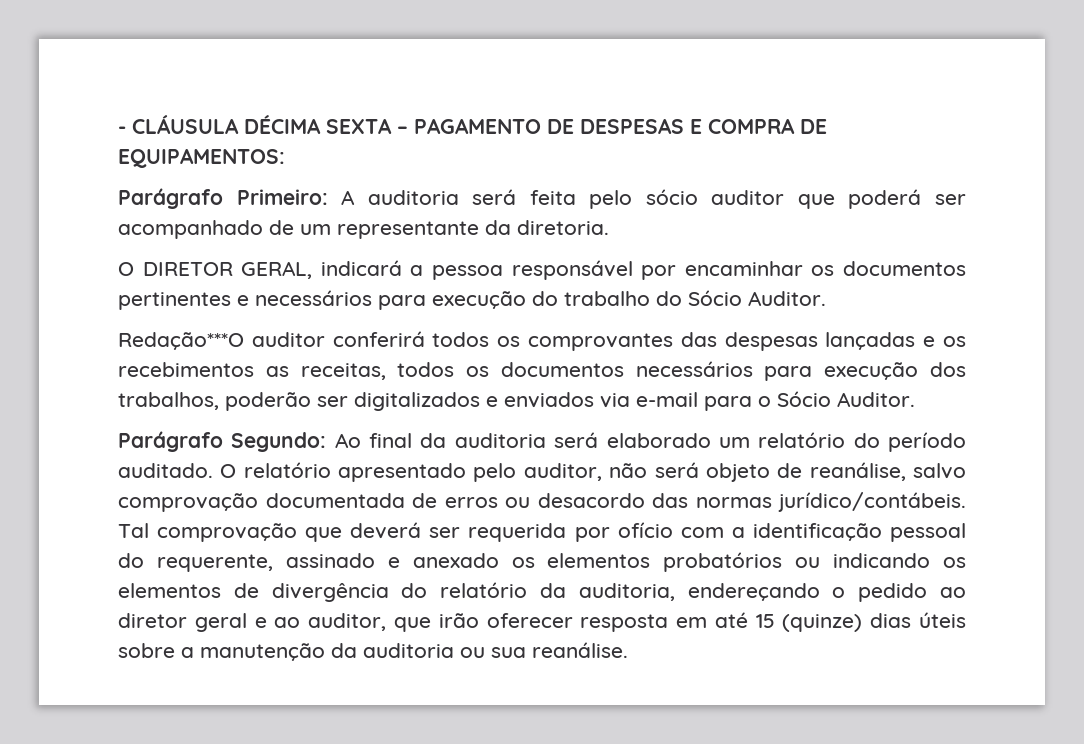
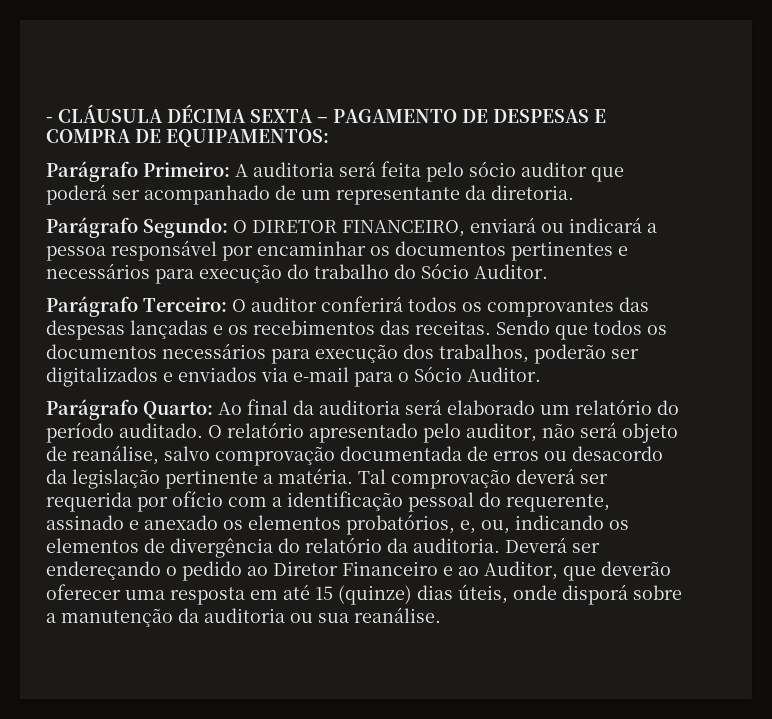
- O DIRETOR GERAL, indicará a pessoa responsável por encaminhar os documentos pertinentes e necessários para execução do trabalho do Sócio Auditor.
+ Parágrafo Segundo: O DIRETOR FINANCEIRO, enviará ou indicará a pessoa responsável por encaminhar os documentos pertinentes e necessários para execução do trabalho do Sócio Auditor.
- Redação***O auditor conferirá todos os comprovantes das despesas lançadas e os recebimentos as receitas, todos os documentos necessários para execução dos trabalhos, poderão ser digitalizados e enviados via e-mail para o Sócio Auditor.
+ Parágrafo Terceiro: O auditor conferirá todos os comprovantes das despesas lançadas e os recebimentos das receitas. Sendo que todos os documentos necessários para execução dos trabalhos, poderão ser digitalizados e enviados via e-mail para o Sócio Auditor.
- Parágrafo Segundo: Ao final da auditoria será elaborado um relatório do período auditado.
+ Parágrafo Quarto: Ao final da auditoria será elaborado um relatório do período auditado.
- O relatório apresentado pelo auditor, não será objeto de reanálise, salvo comprovação documentada de erros ou desacordo das normas jurídico/contábeis.
+ O relatório apresentado pelo auditor, não será objeto de reanálise, salvo comprovação documentada de erros ou desacordo da legislação pertinente a matéria.
- Tal comprovação que deverá ser requerida por ofício com a identificação pessoal do requerente, assinado e anexado os elementos probatórios ou indicando os elementos de divergência do relatório da auditoria, endereçando o pedido ao diretor geral e ao auditor, que irão oferecer resposta em até 15 (quinze) dias úteis sobre a manutenção da auditoria ou sua reanálise.
+ Tal comprovação deverá ser requerida por ofício com a identificação pessoal do requerente, assinado e anexado os elementos probatórios, e, ou, indicando os elementos de divergência do relatório da auditoria. Deverá ser endereçando o pedido ao Diretor Financeiro e ao Auditor, que deverão oferecer uma resposta em até 15 (quinze) dias úteis, onde disporá sobre a manutenção da auditoria ou sua reanálise.

